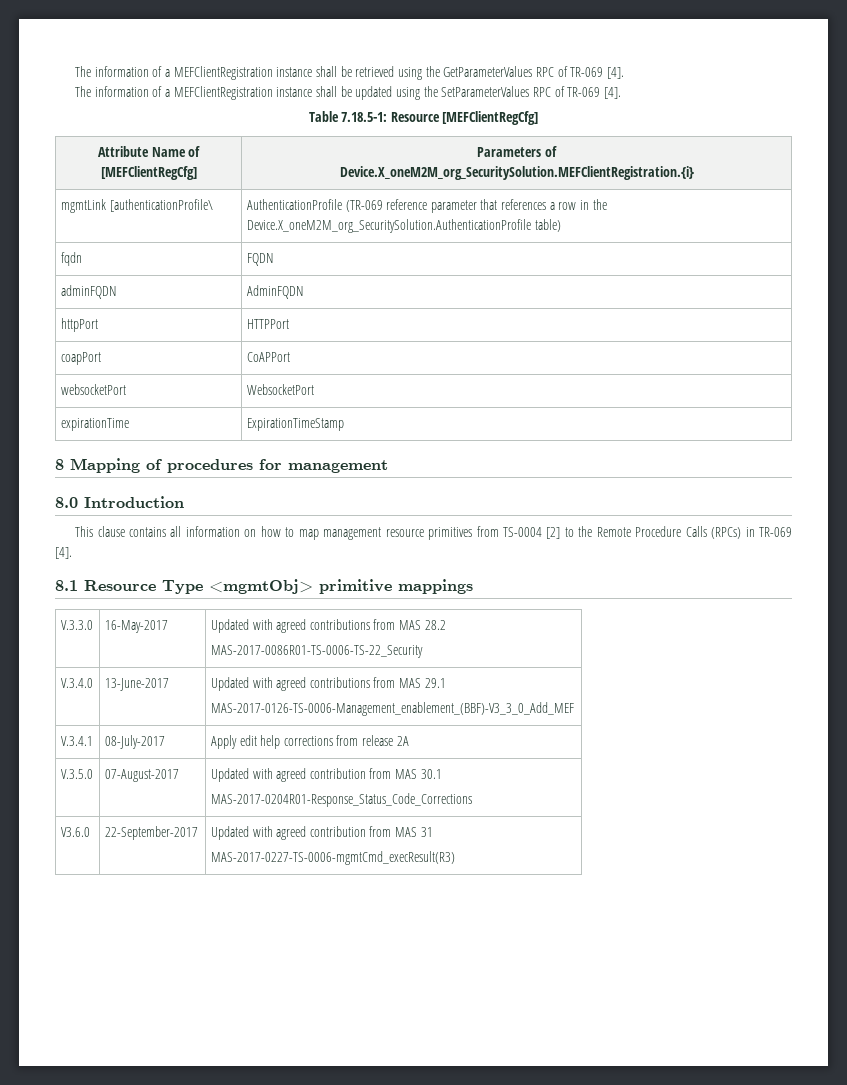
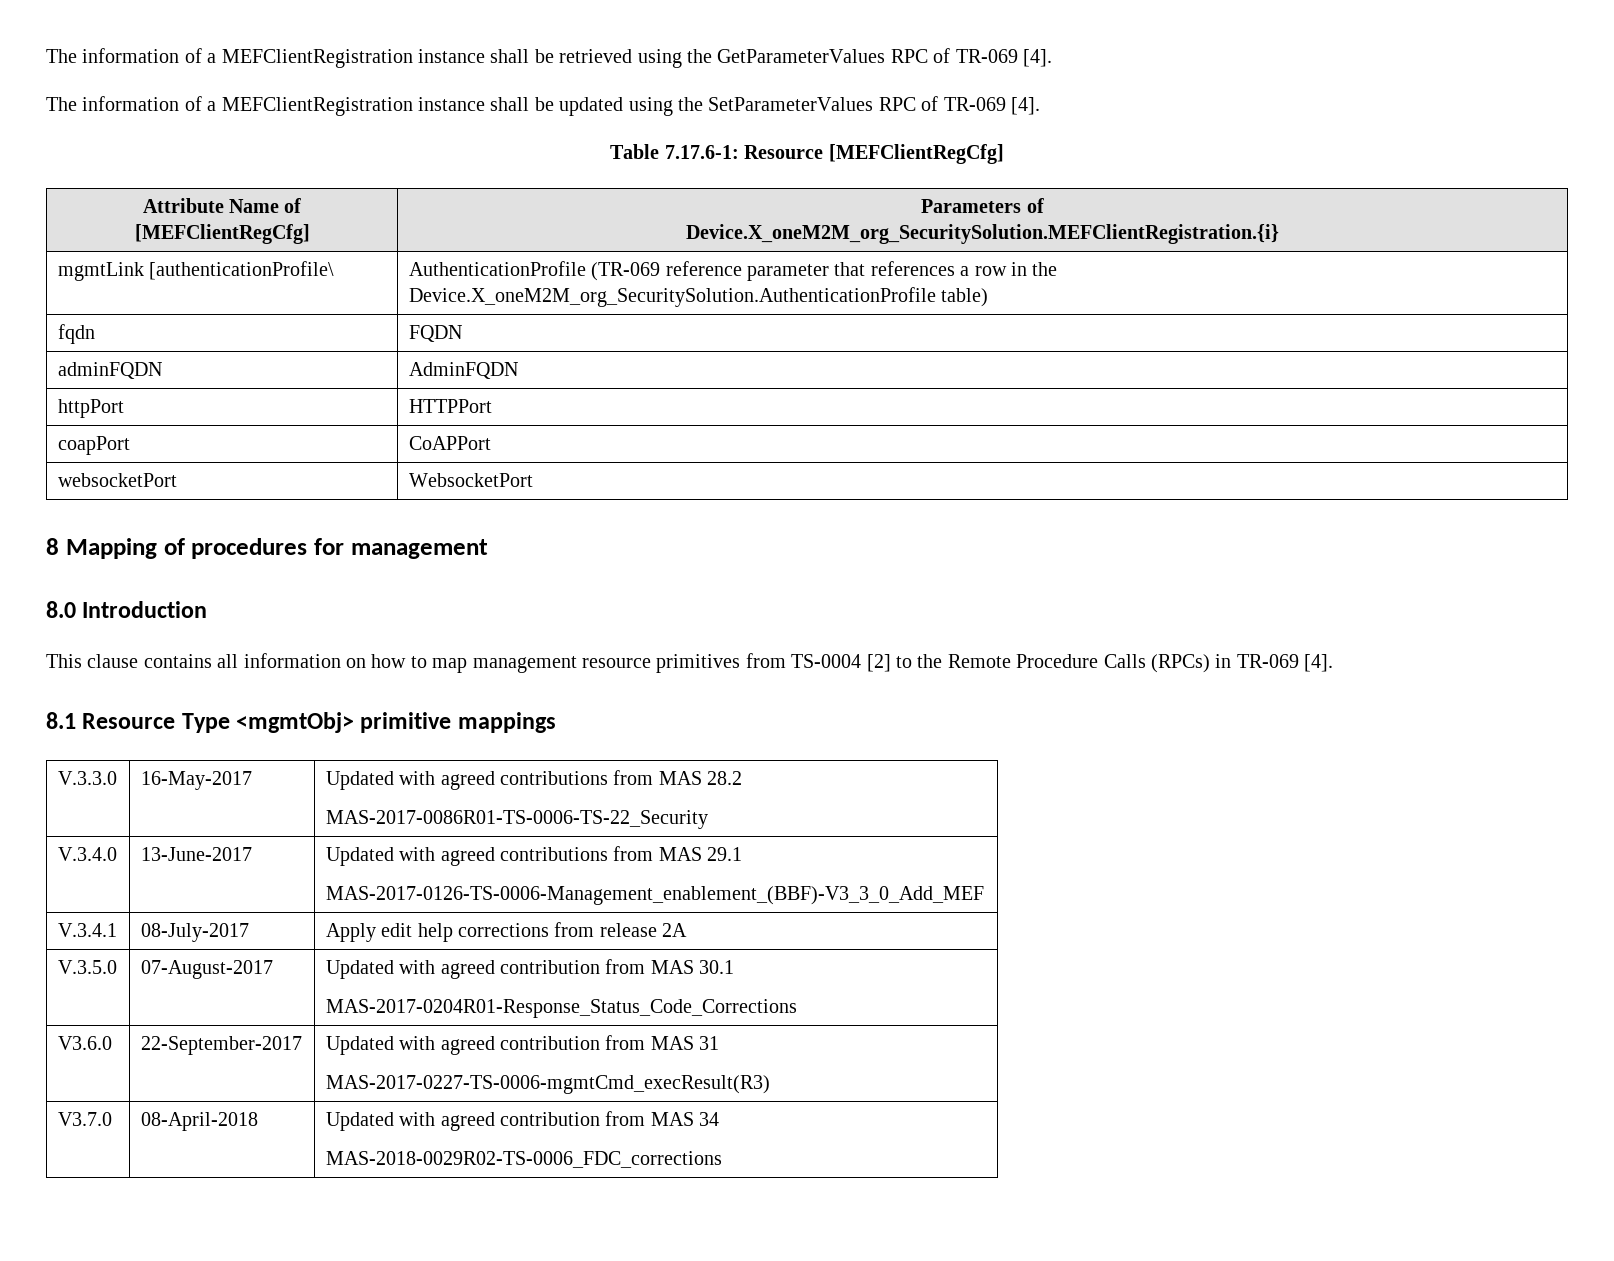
- Table 7.18.5-1: Resource [MEFClientRegCfg]
+ Table 7.17.6-1: Resource [MEFClientRegCfg]
- expirationTime | ExpirationTimeStamp
+ V3.7.0 | 08-April-2018 | Updated with agreed contribution from MAS 34
+ MAS-2018-0029R02-TS-0006_FDC_corrections

